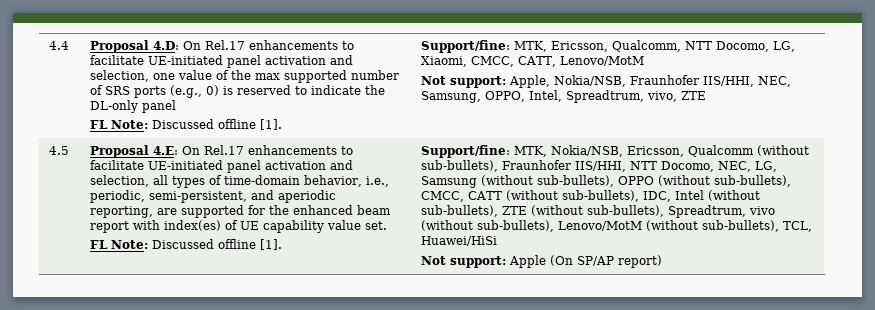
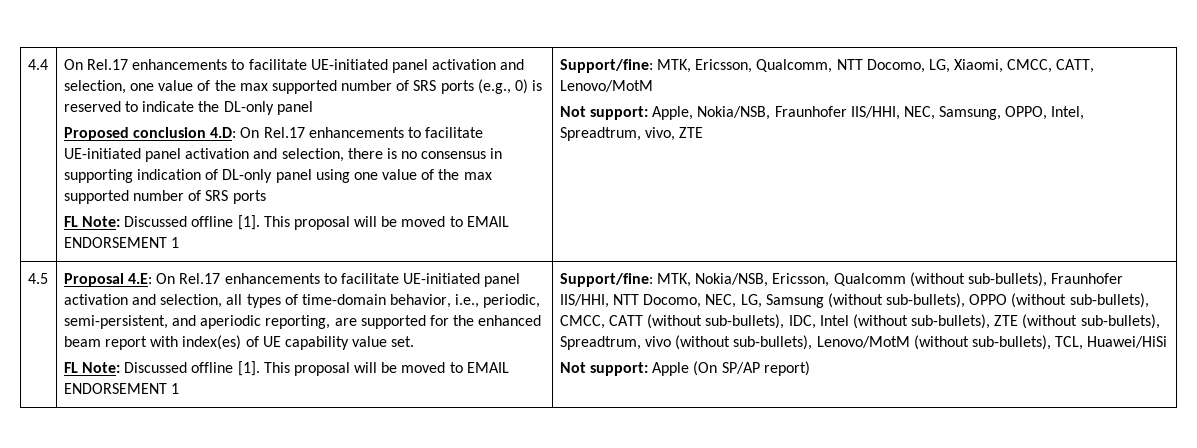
- Proposal 4.D: On Rel.17 enhancements to facilitate UE-initiated panel activation and selection, one value of the max supported number of SRS ports (e.g., 0) is reserved to indicate the DL-only panel
- FL Note: Discussed offline [1].
+ On Rel.17 enhancements to facilitate UE-initiated panel activation and selection, one value of the max supported number of SRS ports (e.g., 0) is reserved to indicate the DL-only panel
+ Proposed conclusion 4.D: On Rel.17 enhancements to facilitate UE-initiated panel activation and selection, there is no consensus in supporting indication of DL-only panel using one value of the max supported number of SRS ports
+ FL Note: Discussed offline [1]. This proposal will be moved to EMAIL ENDORSEMENT 1
  Proposal 4.E: On Rel.17 enhancements to facilitate UE-initiated panel activation and selection, all types of time-domain behavior, i.e., periodic, semi-persistent, and aperiodic reporting, are supported for the enhanced beam report with index(es) of UE capability value set.
- FL Note: Discussed offline [1].
+ FL Note: Discussed offline [1]. This proposal will be moved to EMAIL ENDORSEMENT 1

